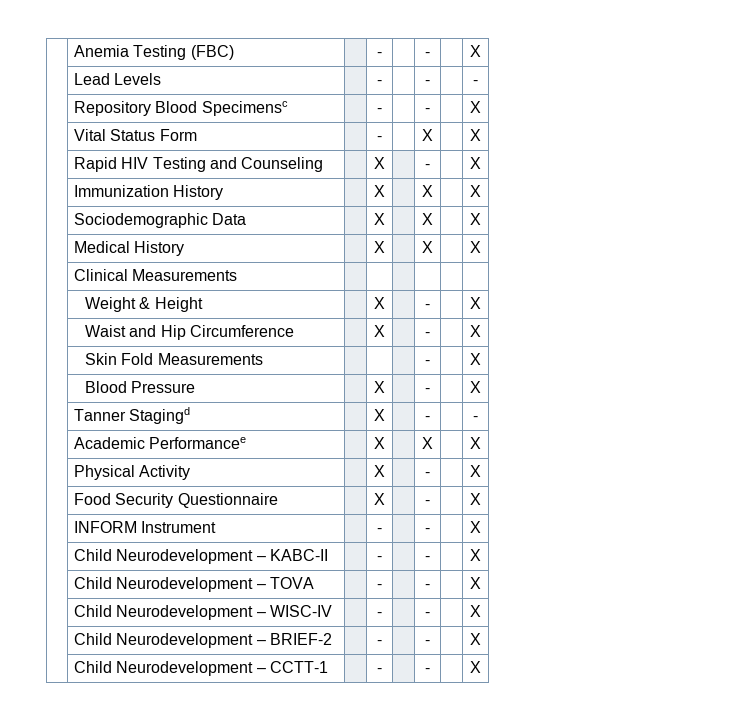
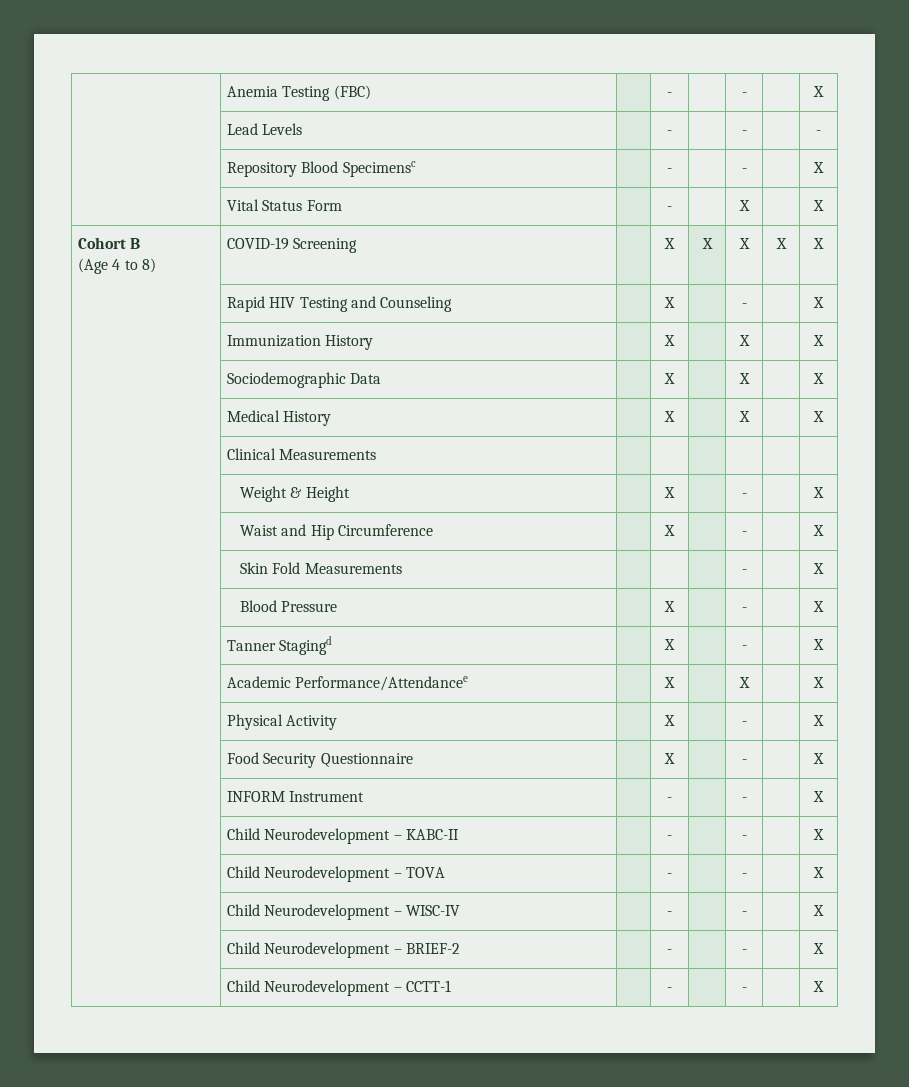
+ Cohort B
+ (Age 4 to 8) | COVID-19 Screening | | X | X | X | X | X
- | Tanner Stagingd | | X | | - | | -
+ | Tanner Stagingd | | X | | - | | X
- | Academic Performancee | | X | | X | | X
+ | Academic Performance/Attendancee | | X | | X | | X

